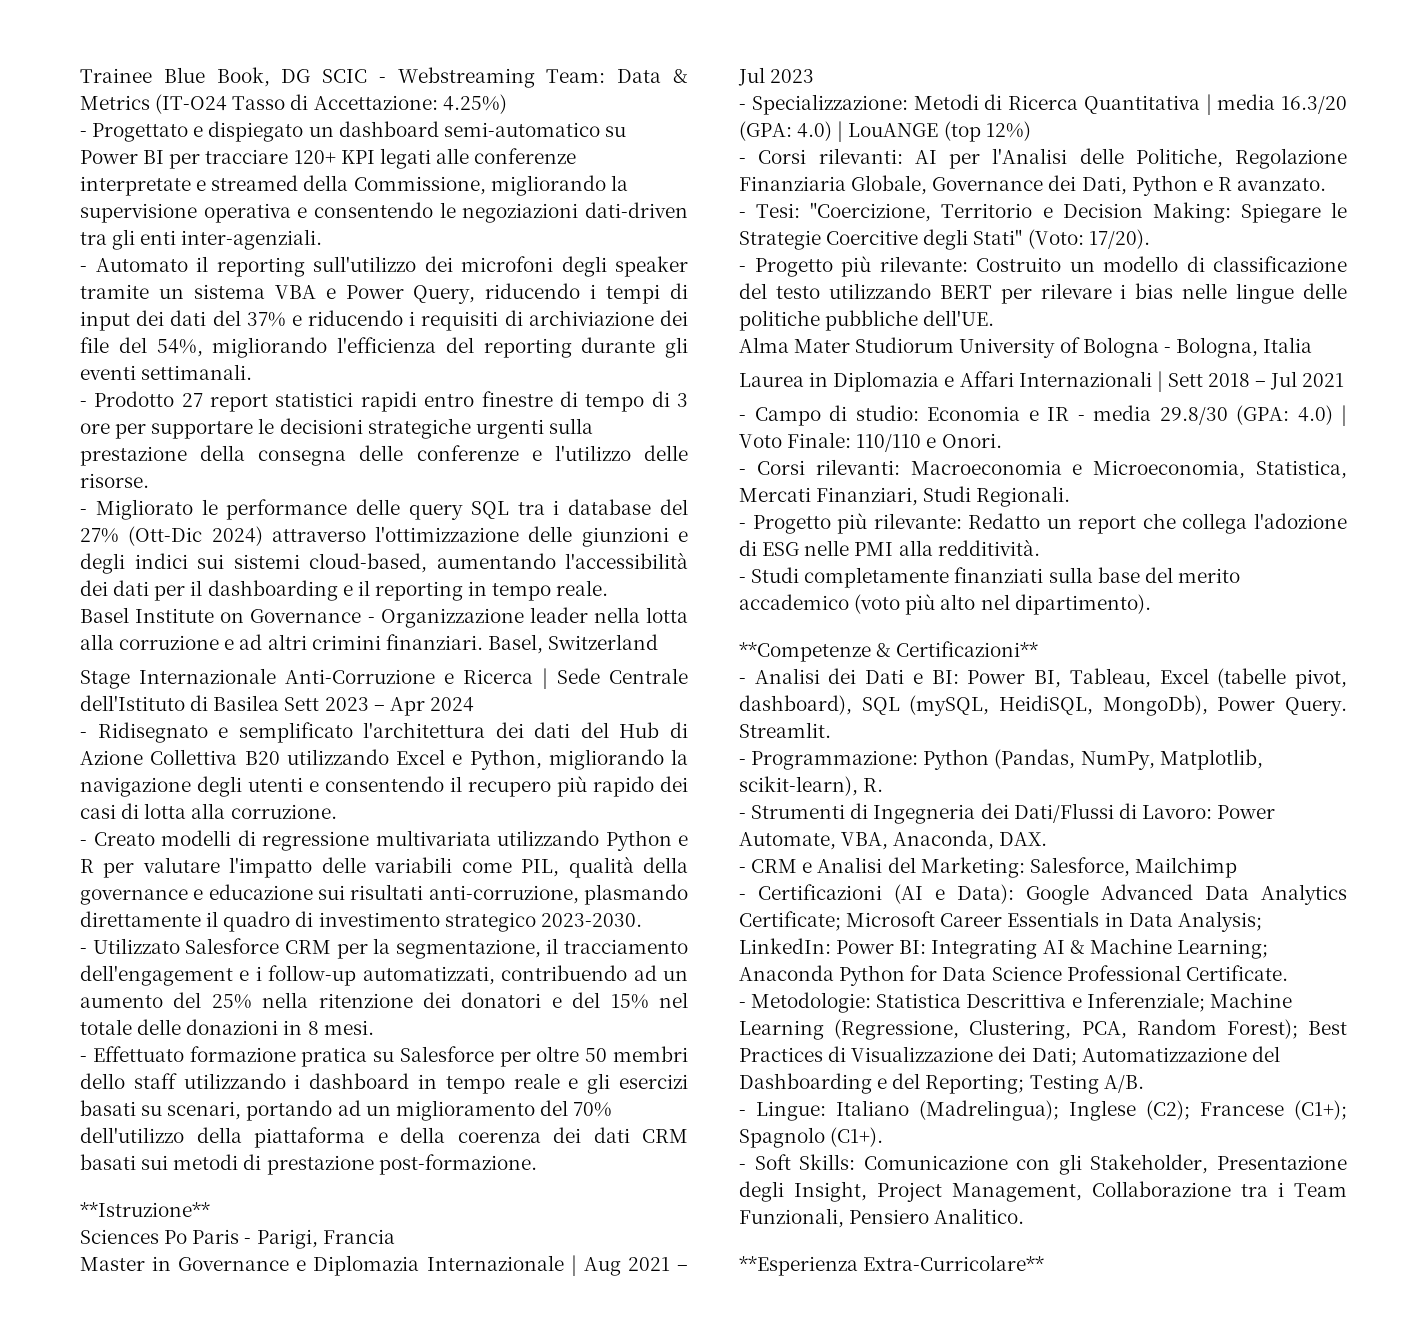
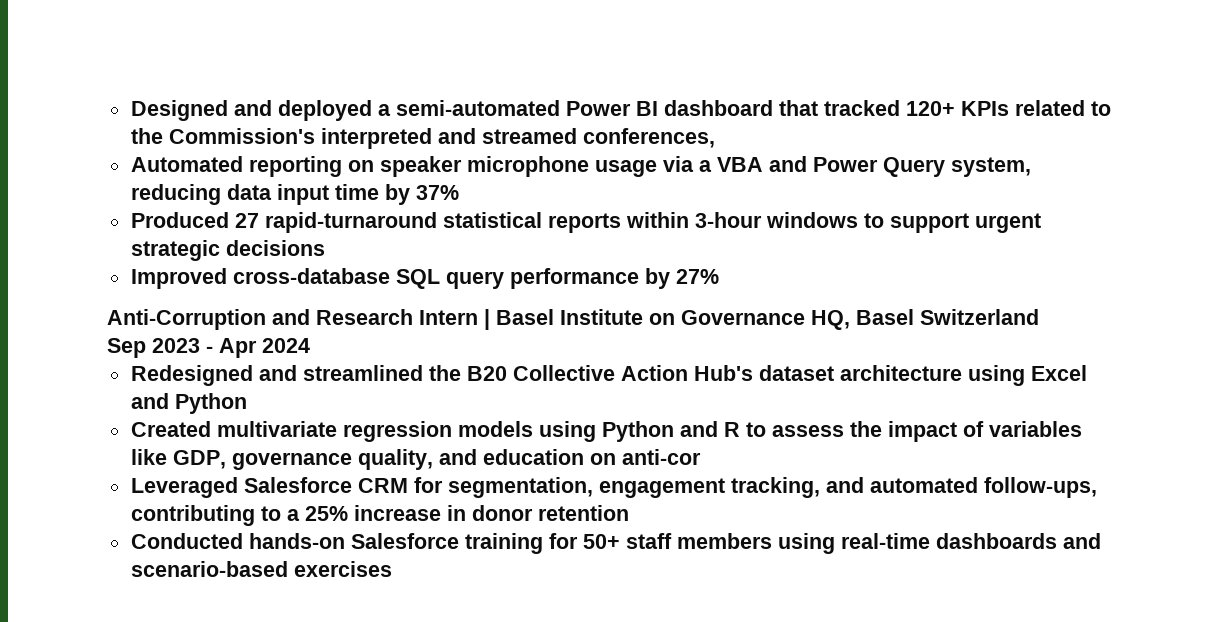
- Trainee Blue Book, DG SCIC - Webstreaming Team: Data & Metrics (IT-O24 Tasso di Accettazione: 4.25%)
- - Progettato e dispiegato un dashboard semi-automatico su Power BI per tracciare 120+ KPI legati alle conferenze interpretate e streamed della Commissione, migliorando la supervisione operativa e consentendo le negoziazioni dati-driven tra gli enti inter-agenziali.
- - Automato il reporting sull'utilizzo dei microfoni degli speaker tramite un sistema VBA e Power Query, riducendo i tempi di input dei dati del 37% e riducendo i requisiti di archiviazione dei file del 54%, migliorando l'efficienza del reporting durante gli eventi settimanali.
- - Prodotto 27 report statistici rapidi entro finestre di tempo di 3 ore per supportare le decisioni strategiche urgenti sulla prestazione della consegna delle conferenze e l'utilizzo delle risorse.
- - Migliorato le performance delle query SQL tra i database del 27% (Ott-Dic 2024) attraverso l'ottimizzazione delle giunzioni e degli indici sui sistemi cloud-based, aumentando l'accessibilità dei dati per il dashboarding e il reporting in tempo reale.
- Basel Institute on Governance - Organizzazione leader nella lotta alla corruzione e ad altri crimini finanziari. Basel, Switzerland
- Stage Internazionale Anti-Corruzione e Ricerca | Sede Centrale dell'Istituto di Basilea Sett 2023 – Apr 2024
- - Ridisegnato e semplificato l'architettura dei dati del Hub di Azione Collettiva B20 utilizzando Excel e Python, migliorando la navigazione degli utenti e consentendo il recupero più rapido dei casi di lotta alla corruzione.
- - Creato modelli di regressione multivariata utilizzando Python e R per valutare l'impatto delle variabili come PIL, qualità della governance e educazione sui risultati anti-corruzione, plasmando direttamente il quadro di investimento strategico 2023-2030.
- - Utilizzato Salesforce CRM per la segmentazione, il tracciamento dell'engagement e i follow-up automatizzati, contribuendo ad un aumento del 25% nella ritenzione dei donatori e del 15% nel totale delle donazioni in 8 mesi.
- - Effettuato formazione pratica su Salesforce per oltre 50 membri dello staff utilizzando i dashboard in tempo reale e gli esercizi basati su scenari, portando ad un miglioramento del 70% dell'utilizzo della piattaforma e della coerenza dei dati CRM basati sui metodi di prestazione post-formazione.
- **Istruzione**
- Sciences Po Paris - Parigi, Francia
- Master in Governance e Diplomazia Internazionale | Aug 2021 – Jul 2023
- - Specializzazione: Metodi di Ricerca Quantitativa | media 16.3/20 (GPA: 4.0) | LouANGE (top 12%)
- - Corsi rilevanti: AI per l'Analisi delle Politiche, Regolazione Finanziaria Globale, Governance dei Dati, Python e R avanzato.
- - Tesi: "Coercizione, Territorio e Decision Making: Spiegare le Strategie Coercitive degli Stati" (Voto: 17/20).
- - Progetto più rilevante: Costruito un modello di classificazione del testo utilizzando BERT per rilevare i bias nelle lingue delle politiche pubbliche dell'UE.
- Alma Mater Studiorum University of Bologna - Bologna, Italia
- Laurea in Diplomazia e Affari Internazionali | Sett 2018 – Jul 2021
- - Campo di studio: Economia e IR - media 29.8/30 (GPA: 4.0) | Voto Finale: 110/110 e Onori.
- - Corsi rilevanti: Macroeconomia e Microeconomia, Statistica, Mercati Finanziari, Studi Regionali.
- - Progetto più rilevante: Redatto un report che collega l'adozione di ESG nelle PMI alla redditività.
- - Studi completamente finanziati sulla base del merito accademico (voto più alto nel dipartimento).
- **Competenze & Certificazioni**
- - Analisi dei Dati e BI: Power BI, Tableau, Excel (tabelle pivot, dashboard), SQL (mySQL, HeidiSQL, MongoDb), Power Query. Streamlit.
- - Programmazione: Python (Pandas, NumPy, Matplotlib, scikit-learn), R.
- - Strumenti di Ingegneria dei Dati/Flussi di Lavoro: Power Automate, VBA, Anaconda, DAX.
- - CRM e Analisi del Marketing: Salesforce, Mailchimp
- - Certificazioni (AI e Data): Google Advanced Data Analytics Certificate; Microsoft Career Essentials in Data Analysis; LinkedIn: Power BI: Integrating AI & Machine Learning; Anaconda Python for Data Science Professional Certificate.
- - Metodologie: Statistica Descrittiva e Inferenziale; Machine Learning (Regressione, Clustering, PCA, Random Forest); Best Practices di Visualizzazione dei Dati; Automatizzazione del Dashboarding e del Reporting; Testing A/B.
- - Lingue: Italiano (Madrelingua); Inglese (C2); Francese (C1+); Spagnolo (C1+).
- - Soft Skills: Comunicazione con gli Stakeholder, Presentazione degli Insight, Project Management, Collaborazione tra i Team Funzionali, Pensiero Analitico.
- **Esperienza Extra-Curricolare**
+ Designed and deployed a semi-automated Power BI dashboard that tracked 120+ KPIs related to the Commission's interpreted and streamed conferences,
+ Automated reporting on speaker microphone usage via a VBA and Power Query system, reducing data input time by 37%
+ Produced 27 rapid-turnaround statistical reports within 3-hour windows to support urgent strategic decisions
+ Improved cross-database SQL query performance by 27%
+ Anti-Corruption and Research Intern | Basel Institute on Governance HQ, Basel Switzerland
+ Sep 2023 - Apr 2024
+ Redesigned and streamlined the B20 Collective Action Hub's dataset architecture using Excel and Python
+ Created multivariate regression models using Python and R to assess the impact of variables like GDP, governance quality, and education on anti-cor
+ Leveraged Salesforce CRM for segmentation, engagement tracking, and automated follow-ups, contributing to a 25% increase in donor retention
+ Conducted hands-on Salesforce training for 50+ staff members using real-time dashboards and scenario-based exercises

